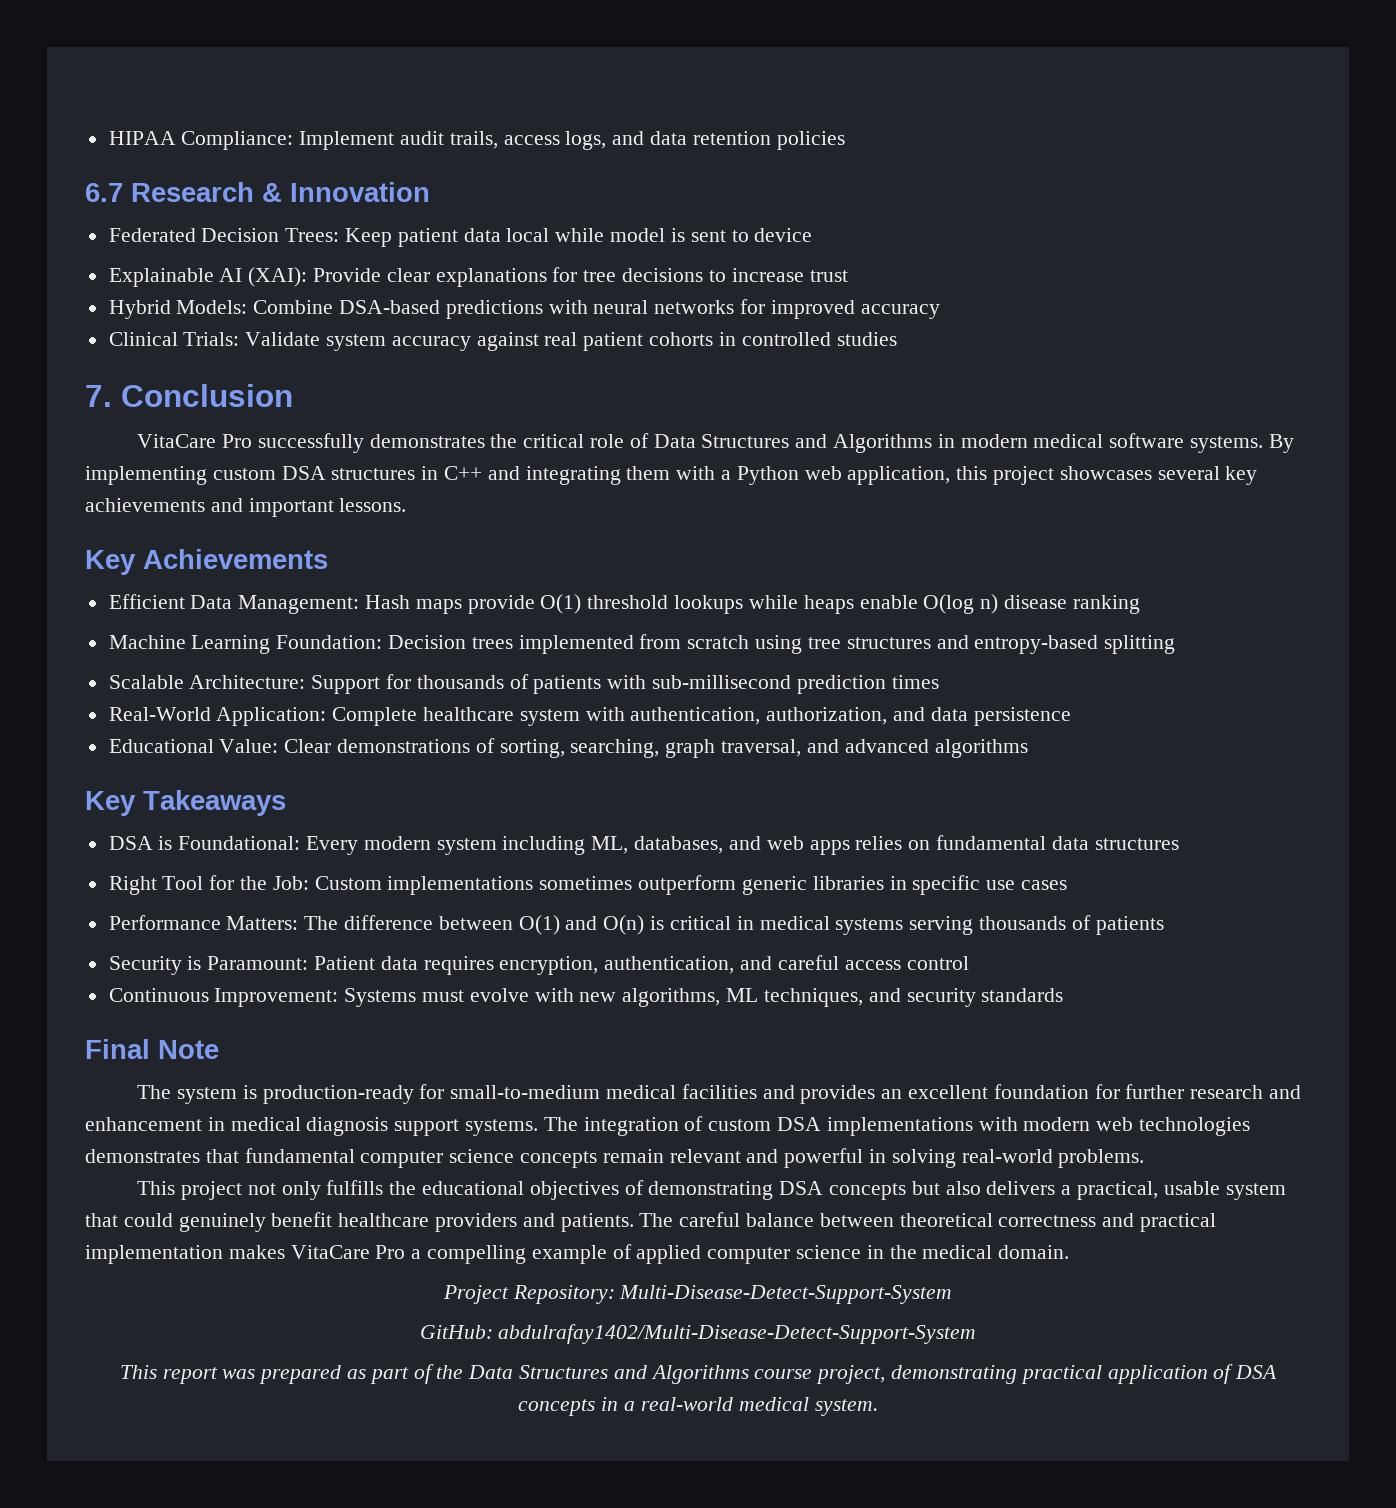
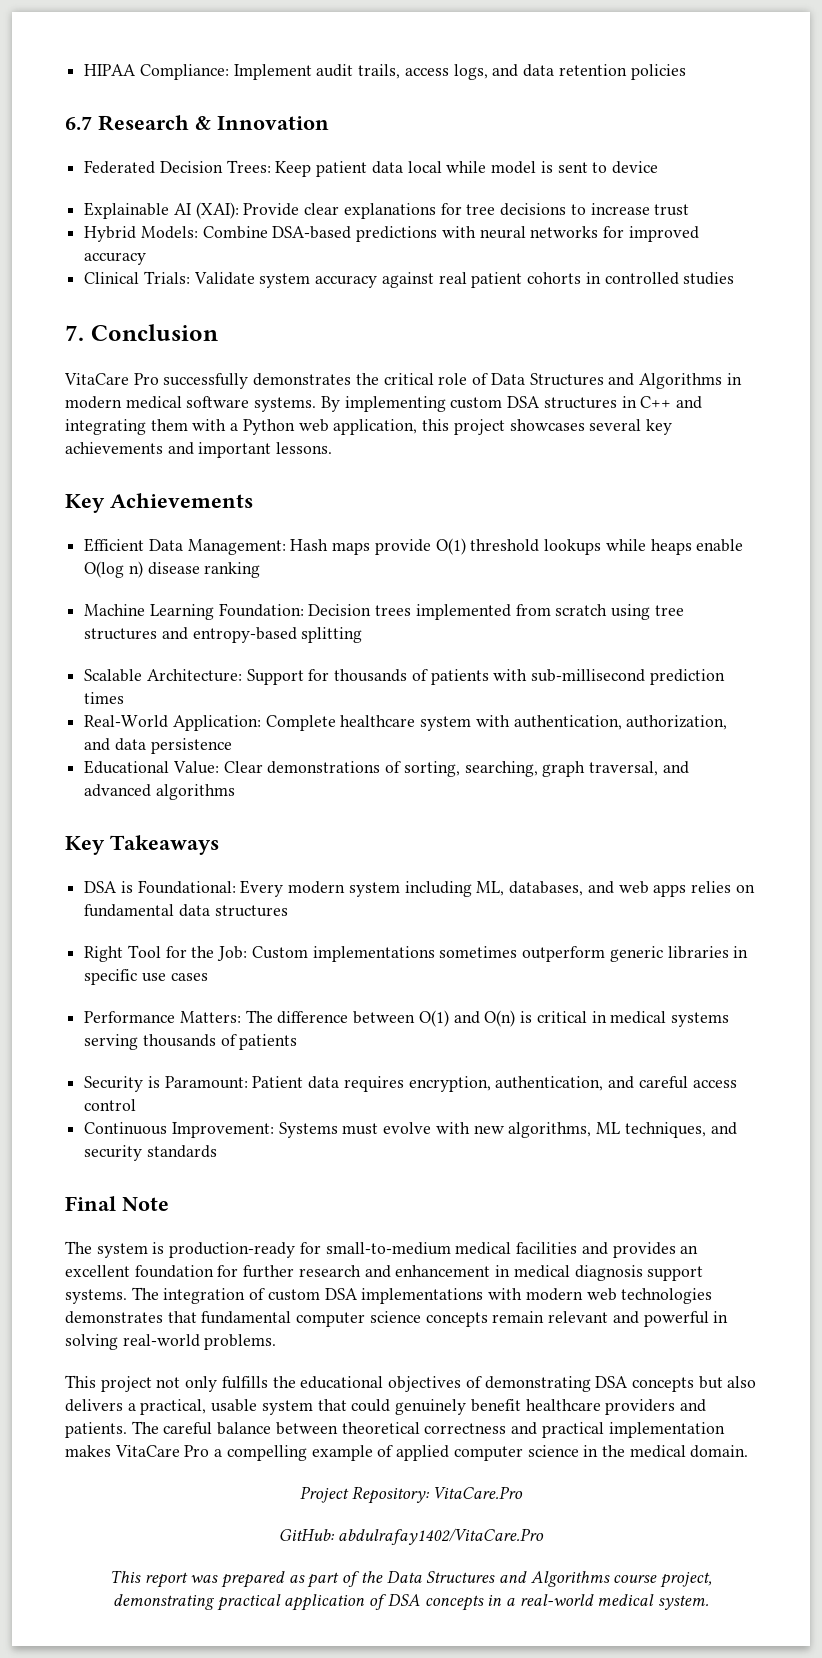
- Project Repository: Multi-Disease-Detect-Support-System
+ Project Repository: VitaCare.Pro
- GitHub: abdulrafay1402/Multi-Disease-Detect-Support-System
+ GitHub: abdulrafay1402/VitaCare.Pro

